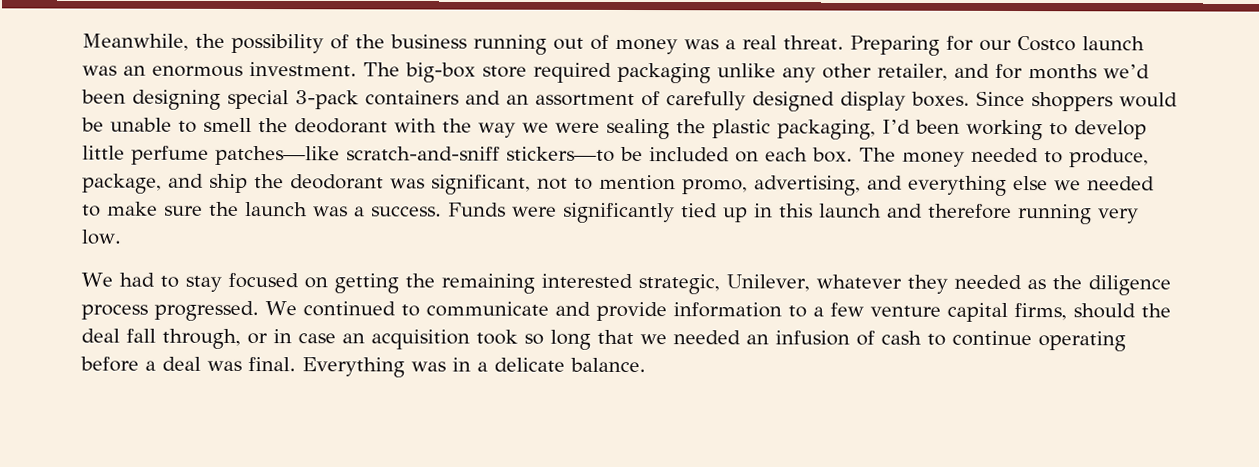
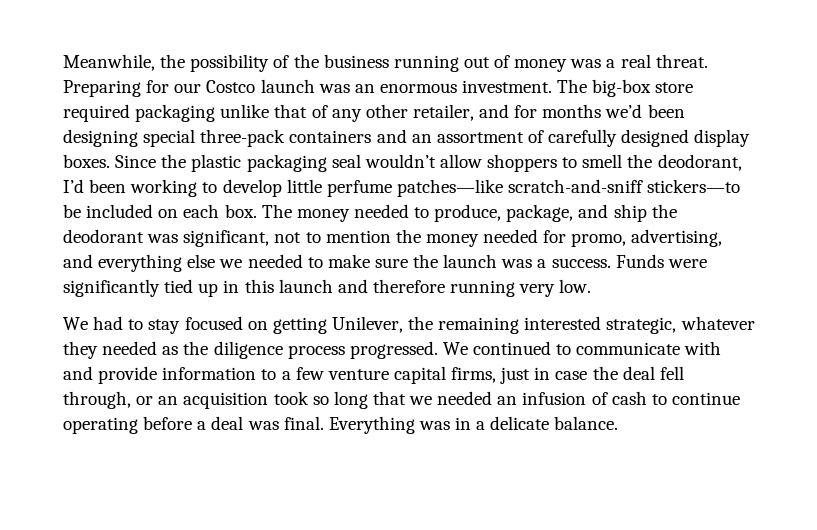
- The big-box store required packaging unlike any other retailer, and for months we’d been designing special 3-pack containers and an assortment of carefully designed display boxes.
+ The big-box store required packaging unlike that of any other retailer, and for months we’d been designing special three-pack containers and an assortment of carefully designed display boxes.
- Since shoppers would be unable to smell the deodorant with the way we were sealing the plastic packaging, I’d been working to develop little perfume patches—like scratch-and-sniff stickers—to be included on each box.
+ Since the plastic packaging seal wouldn’t allow shoppers to smell the deodorant, I’d been working to develop little perfume patches—like scratch-and-sniff stickers—to be included on each box.
- The money needed to produce, package, and ship the deodorant was significant, not to mention promo, advertising, and everything else we needed to make sure the launch was a success.
+ The money needed to produce, package, and ship the deodorant was significant, not to mention the money needed for promo, advertising, and everything else we needed to make sure the launch was a success.
- We had to stay focused on getting the remaining interested strategic, Unilever, whatever they needed as the diligence process progressed.
+ We had to stay focused on getting Unilever, the remaining interested strategic, whatever they needed as the diligence process progressed.
- We continued to communicate and provide information to a few venture capital firms, should the deal fall through, or in case an acquisition took so long that we needed an infusion of cash to continue operating before a deal was final.
+ We continued to communicate with and provide information to a few venture capital firms, just in case the deal fell through, or an acquisition took so long that we needed an infusion of cash to continue operating before a deal was final.

